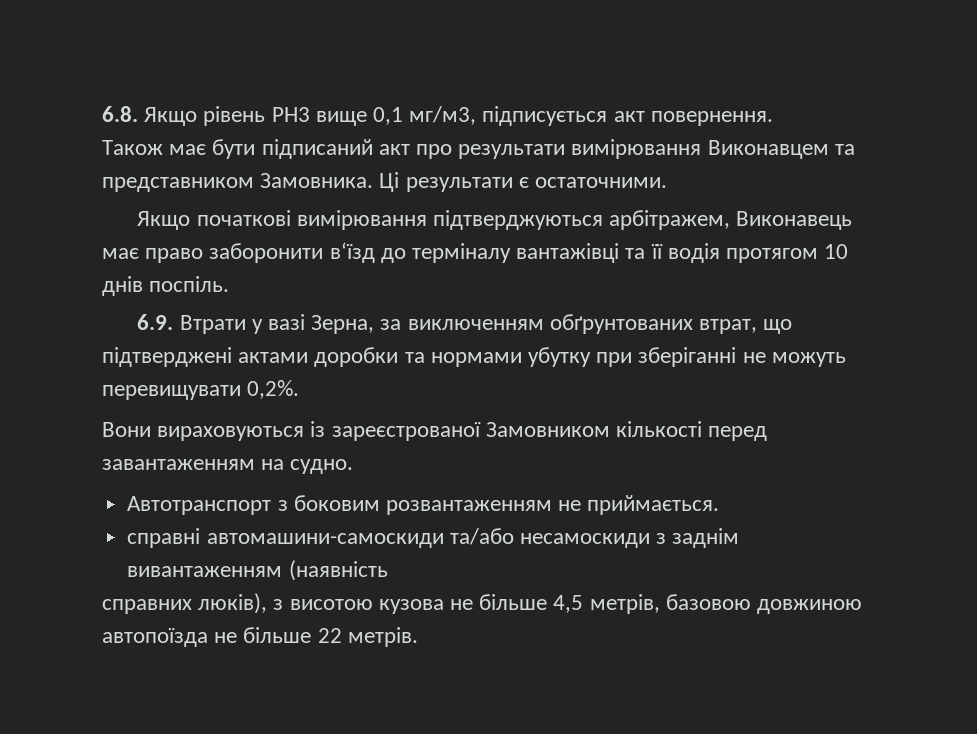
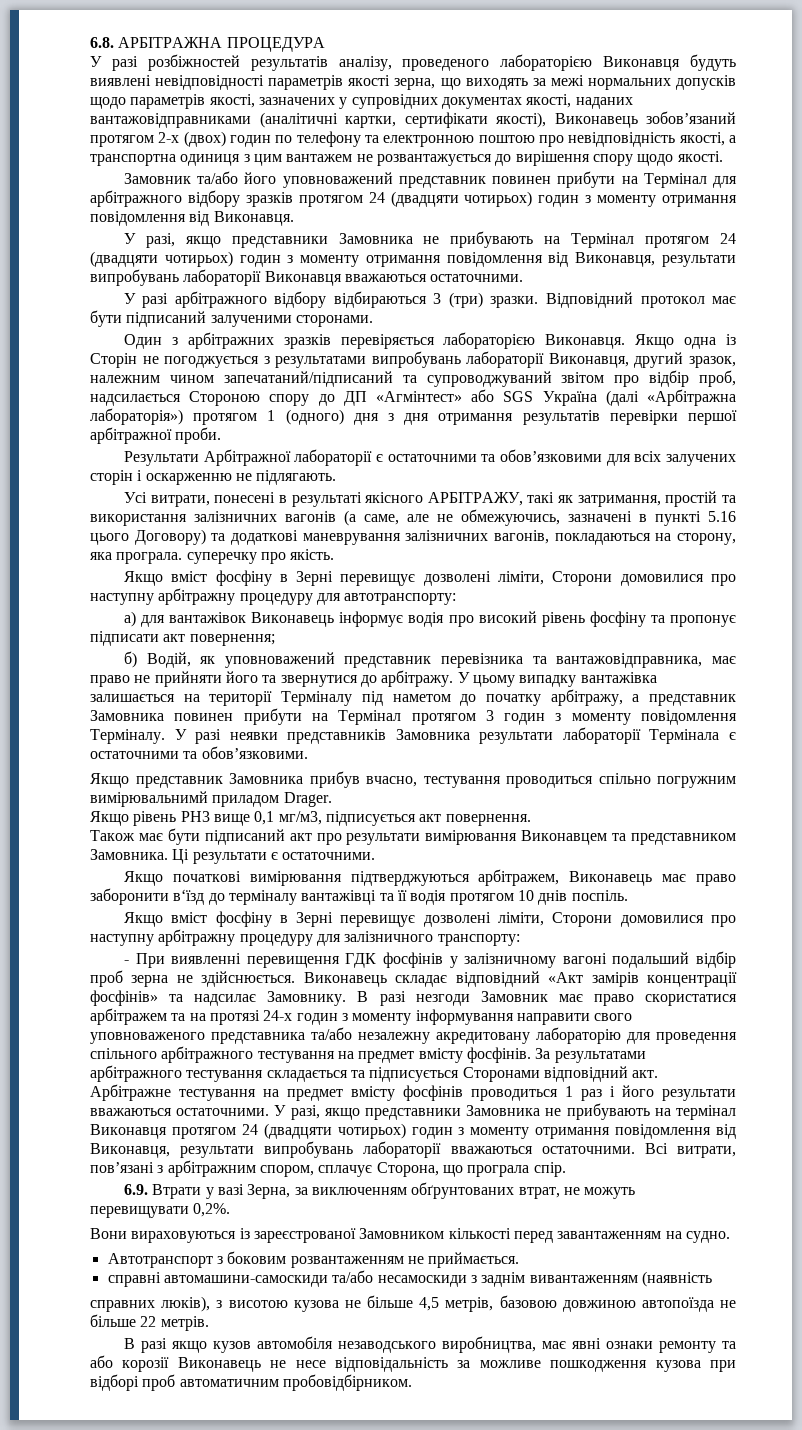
- 6.8. Якщо рівень РН3 вище 0,1 мг/м3, підписується акт повернення.
+ 6.8. АРБІТРАЖНА ПРОЦЕДУРА
+ У разі розбіжностей результатів аналізу, проведеного лабораторією Виконавця будуть виявлені невідповідності параметрів якості зерна, що виходять за межі нормальних допусків щодо параметрів якості, зазначених у супровідних документах якості, наданих вантажовідправниками (аналітичні картки, сертифікати якості), Виконавець зобов’язаний протягом 2-х (двох) годин по телефону та електронною поштою про невідповідність якості, а транспортна одиниця з цим вантажем не розвантажується до вирішення спору щодо якості.
+ Замовник та/або його уповноважений представник повинен прибути на Термінал для арбітражного відбору зразків протягом 24 (двадцяти чотирьох) годин з моменту отримання повідомлення від Виконавця.
+ У разі, якщо представники Замовника не прибувають на Термінал протягом 24 (двадцяти чотирьох) годин з моменту отримання повідомлення від Виконавця, результати випробувань лабораторії Виконавця вважаються остаточними.
+ У разі арбітражного відбору відбираються 3 (три) зразки. Відповідний протокол має бути підписаний залученими сторонами.
+ Один з арбітражних зразків перевіряється лабораторією Виконавця. Якщо одна із Сторін не погоджується з результатами випробувань лабораторії Виконавця, другий зразок, належним чином запечатаний/підписаний та супроводжуваний звітом про відбір проб, надсилається Стороною спору до ДП «Агмінтест» або SGS Україна (далі «Арбітражна лабораторія») протягом 1 (одного) дня з дня отримання результатів перевірки першої арбітражної проби.
+ Результати Арбітражної лабораторії є остаточними та обов’язковими для всіх залучених сторін і оскарженню не підлягають.
+ Усі витрати, понесені в результаті якісного АРБІТРАЖУ, такі як затримання, простій та використання залізничних вагонів (а саме, але не обмежуючись, зазначені в пункті 5.16 цього Договору) та додаткові маневрування залізничних вагонів, покладаються на сторону, яка програла. суперечку про якість.
+ Якщо вміст фосфіну в Зерні перевищує дозволені ліміти, Сторони домовилися про наступну арбітражну процедуру для автотранспорту:
+ а) для вантажівок Виконавець інформує водія про високий рівень фосфіну та пропонує підписати акт повернення;
+ б) Водій, як уповноважений представник перевізника та вантажовідправника, має право не прийняти його та звернутися до арбітражу. У цьому випадку вантажівка залишається на території Терміналу під наметом до початку арбітражу, а представник Замовника повинен прибути на Термінал протягом 3 годин з моменту повідомлення Терміналу. У разі неявки представників Замовника результати лабораторії Термінала є остаточними та обов’язковими.
+ Якщо представник Замовника прибув вчасно, тестування проводиться спільно погружним вимірювальнимй приладом Drager.
+ Якщо рівень РН3 вище 0,1 мг/м3, підписується акт повернення.
+ Якщо вміст фосфіну в Зерні перевищує дозволені ліміти, Сторони домовилися про наступну арбітражну процедуру для залізничного транспорту:
+ - При виявленні перевищення ГДК фосфінів у залізничному вагоні подальший відбір проб зерна не здійснюється. Виконавець складає відповідний «Акт замірів концентрації фосфінів» та надсилає Замовнику. В разі незгоди Замовник має право скористатися арбітражем та на протязі 24-х годин з моменту інформування направити свого уповноваженого представника та/або незалежну акредитовану лабораторію для проведення спільного арбітражного тестування на предмет вмісту фосфінів. За результатами арбітражного тестування складається та підписується Сторонами відповідний акт. Арбітражне тестування на предмет вмісту фосфінів проводиться 1 раз і його результати вважаються остаточними. У разі, якщо представники Замовника не прибувають на термінал Виконавця протягом 24 (двадцяти чотирьох) годин з моменту отримання повідомлення від Виконавця, результати випробувань лабораторії вважаються остаточними. Всі витрати, пов’язані з арбітражним спором, сплачує Сторона, що програла спір.
- 6.9. Втрати у вазі Зерна, за виключенням обґрунтованих втрат, що підтверджені актами доробки та нормами убутку при зберіганні не можуть перевищувати 0,2%.
+ 6.9. Втрати у вазі Зерна, за виключенням обґрунтованих втрат, не можуть перевищувати 0,2%.
+ В разі якщо кузов автомобіля незаводського виробництва, має явні ознаки ремонту та або корозії Виконавець не несе відповідальність за можливе пошкодження кузова при відборі проб автоматичним пробовідбірником.

